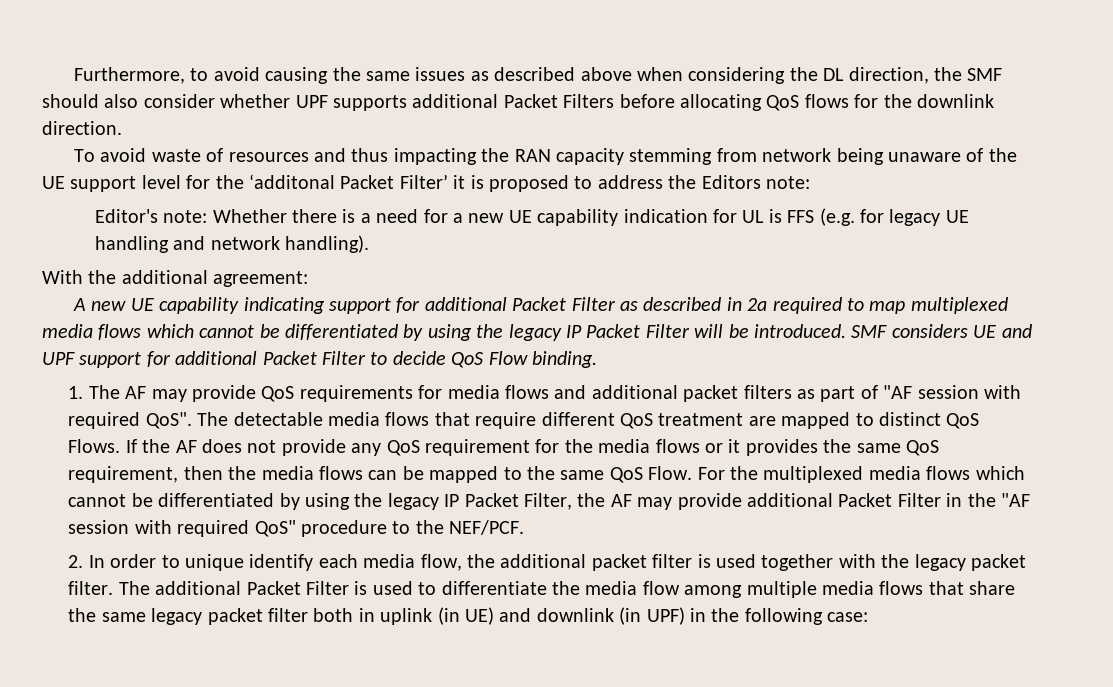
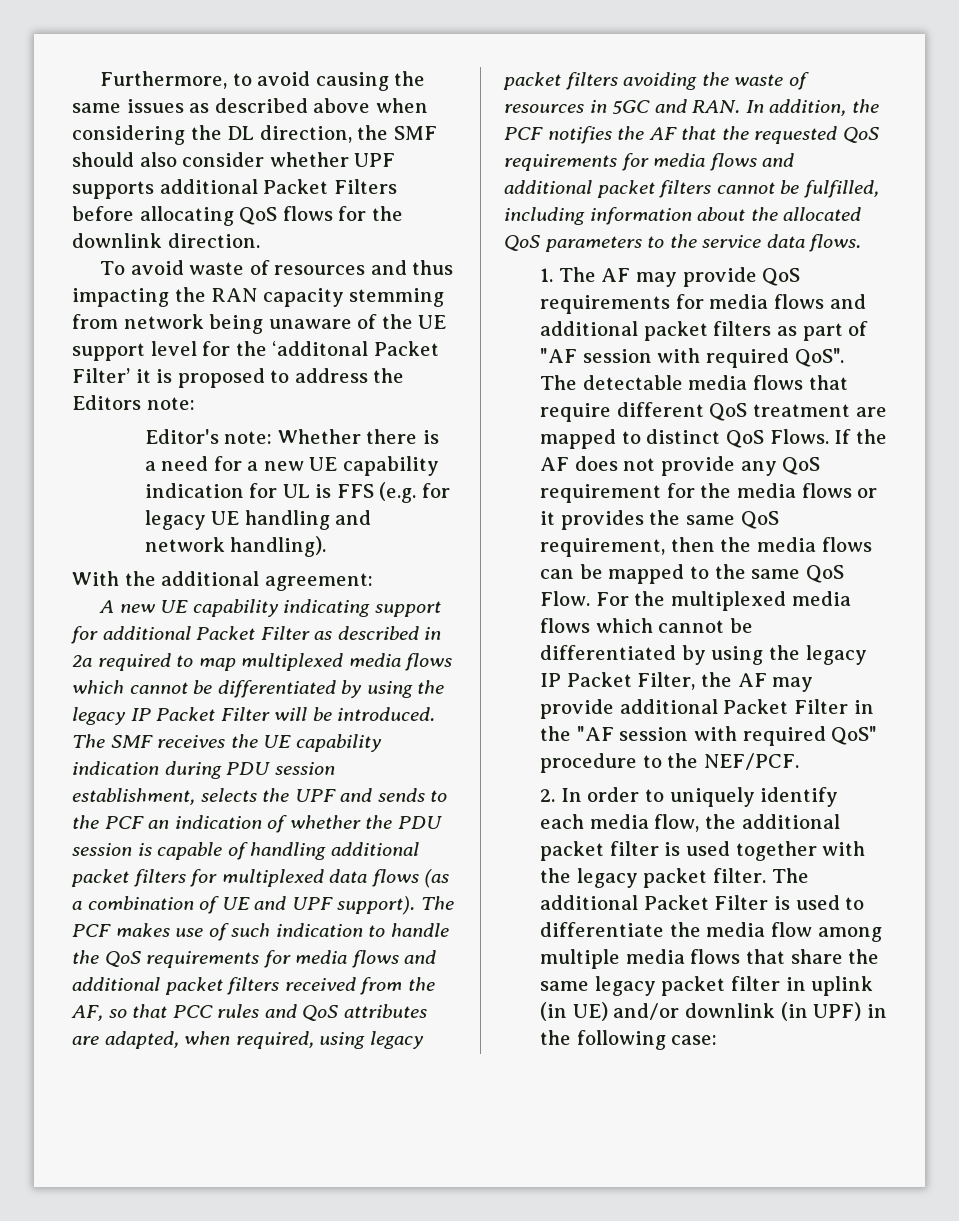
- SMF considers UE and UPF support for additional Packet Filter to decide QoS Flow binding.
+ The SMF receives the UE capability indication during PDU session establishment, selects the UPF and sends to the PCF an indication of whether the PDU session is capable of handling additional packet filters for multiplexed data flows (as a combination of UE and UPF support). The PCF makes use of such indication to handle the QoS requirements for media flows and additional packet filters received from the AF, so that PCC rules and QoS attributes are adapted, when required, using legacy packet filters avoiding the waste of resources in 5GC and RAN. In addition, the PCF notifies the AF that the requested QoS requirements for media flows and additional packet filters cannot be fulfilled, including information about the allocated QoS parameters to the service data flows.
- 2. In order to unique identify each media flow, the additional packet filter is used together with the legacy packet filter.
+ 2. In order to uniquely identify each media flow, the additional packet filter is used together with the legacy packet filter.
- The additional Packet Filter is used to differentiate the media flow among multiple media flows that share the same legacy packet filter both in uplink (in UE) and downlink (in UPF) in the following case:
+ The additional Packet Filter is used to differentiate the media flow among multiple media flows that share the same legacy packet filter in uplink (in UE) and/or downlink (in UPF) in the following case:

